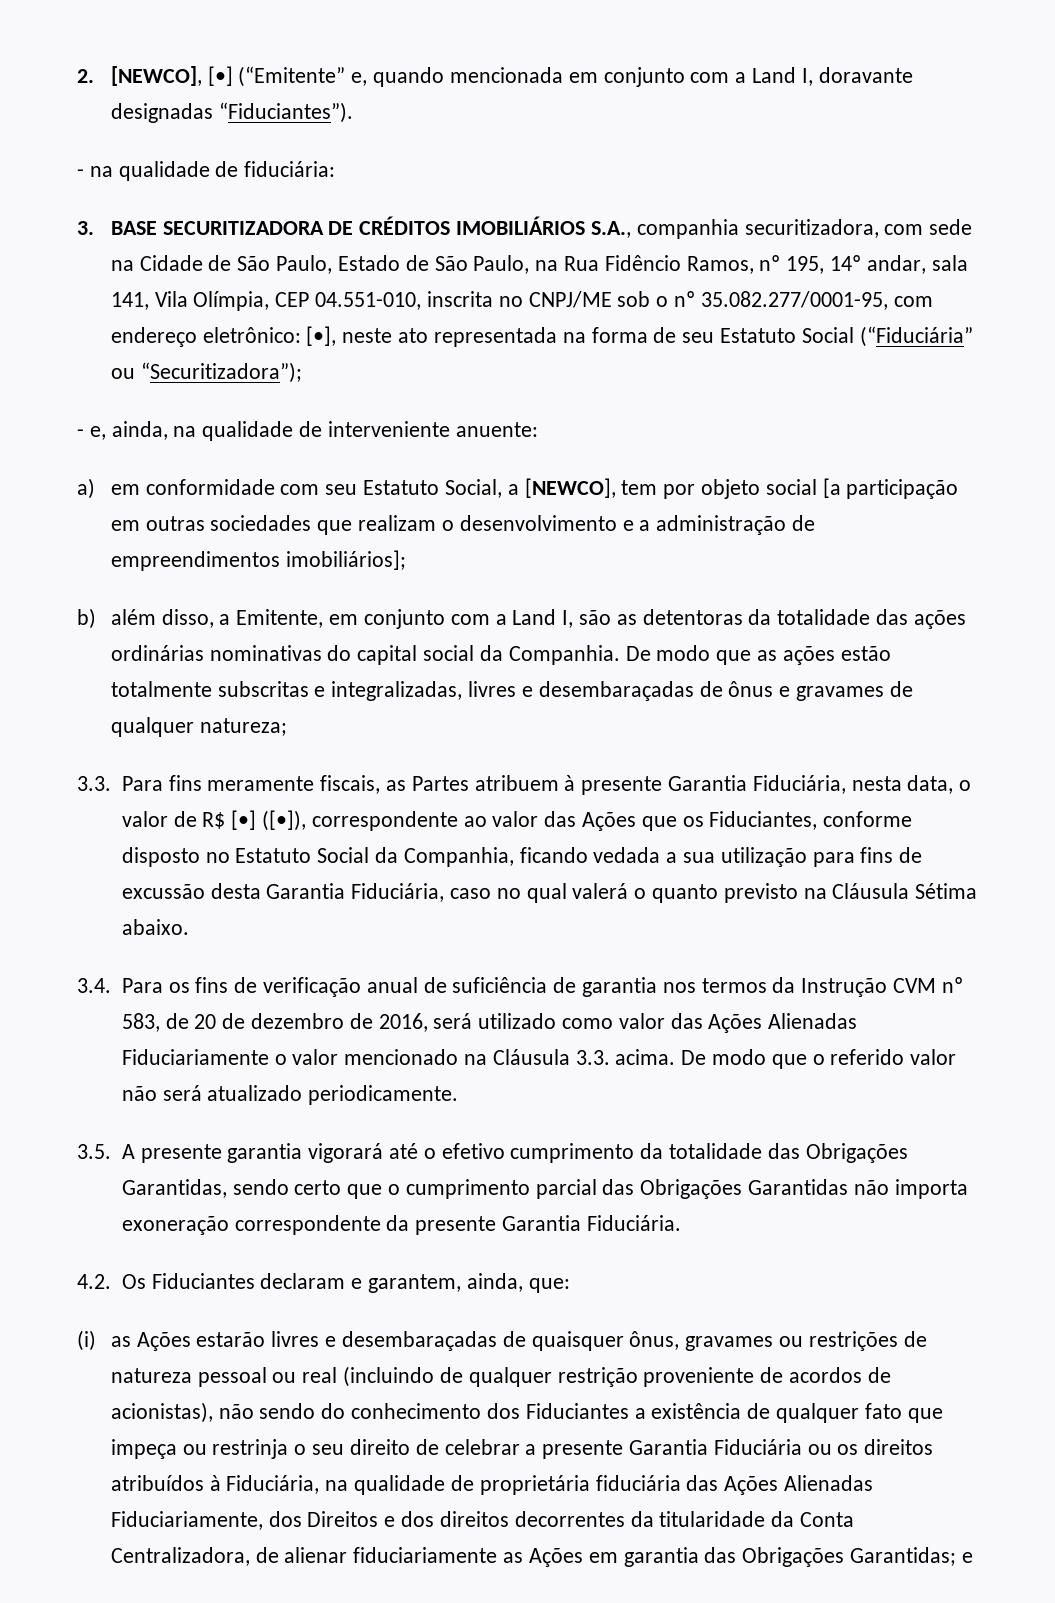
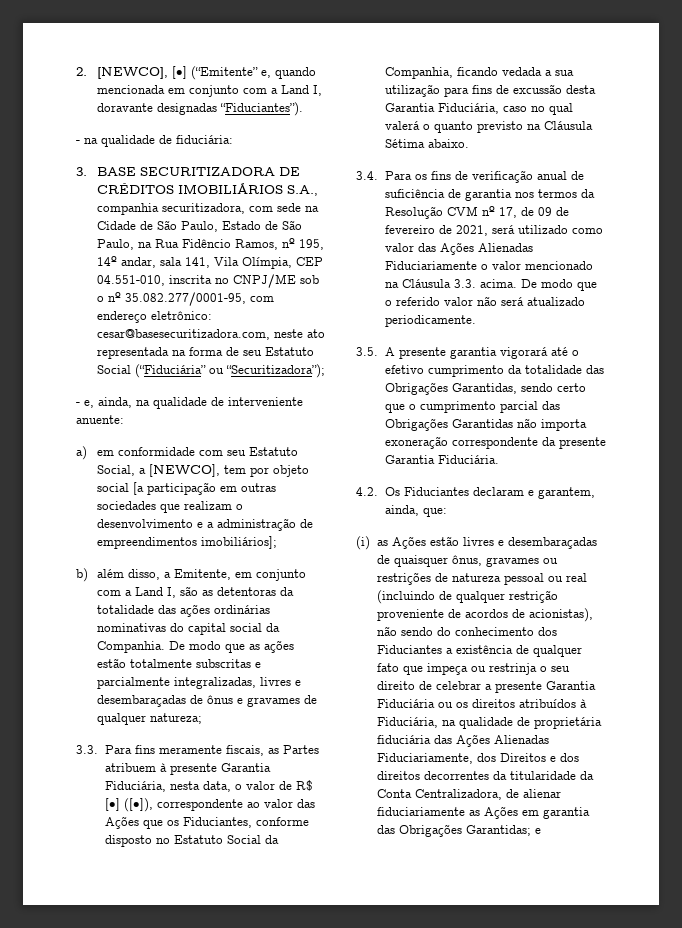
- 3. BASE SECURITIZADORA DE CRÉDITOS IMOBILIÁRIOS S.A., companhia securitizadora, com sede na Cidade de São Paulo, Estado de São Paulo, na Rua Fidêncio Ramos, nº 195, 14º andar, sala 141, Vila Olímpia, CEP 04.551-010, inscrita no CNPJ/ME sob o nº 35.082.277/0001-95, com endereço eletrônico: [•], neste ato representada na forma de seu Estatuto Social (“Fiduciária” ou “Securitizadora”);
+ 3. BASE SECURITIZADORA DE CRÉDITOS IMOBILIÁRIOS S.A., companhia securitizadora, com sede na Cidade de São Paulo, Estado de São Paulo, na Rua Fidêncio Ramos, nº 195, 14º andar, sala 141, Vila Olímpia, CEP 04.551-010, inscrita no CNPJ/ME sob o nº 35.082.277/0001-95, com endereço eletrônico: cesar@basesecuritizadora.com, neste ato representada na forma de seu Estatuto Social (“Fiduciária” ou “Securitizadora”);
- De modo que as ações estão totalmente subscritas e integralizadas, livres e desembaraçadas de ônus e gravames de qualquer natureza;
+ De modo que as ações estão totalmente subscritas e parcialmente integralizadas, livres e desembaraçadas de ônus e gravames de qualquer natureza;
- 3.4. Para os fins de verificação anual de suficiência de garantia nos termos da Instrução CVM nº 583, de 20 de dezembro de 2016, será utilizado como valor das Ações Alienadas Fiduciariamente o valor mencionado na Cláusula 3.3. acima.
+ 3.4. Para os fins de verificação anual de suficiência de garantia nos termos da Resolução CVM nº 17, de 09 de fevereiro de 2021, será utilizado como valor das Ações Alienadas Fiduciariamente o valor mencionado na Cláusula 3.3. acima.
- (i) as Ações estarão livres e desembaraçadas de quaisquer ônus, gravames ou restrições de natureza pessoal ou real (incluindo de qualquer restrição proveniente de acordos de acionistas), não sendo do conhecimento dos Fiduciantes a existência de qualquer fato que impeça ou restrinja o seu direito de celebrar a presente Garantia Fiduciária ou os direitos atribuídos à Fiduciária, na qualidade de proprietária fiduciária das Ações Alienadas Fiduciariamente, dos Direitos e dos direitos decorrentes da titularidade da Conta Centralizadora, de alienar fiduciariamente as Ações em garantia das Obrigações Garantidas;
+ (i) as Ações estão livres e desembaraçadas de quaisquer ônus, gravames ou restrições de natureza pessoal ou real (incluindo de qualquer restrição proveniente de acordos de acionistas), não sendo do conhecimento dos Fiduciantes a existência de qualquer fato que impeça ou restrinja o seu direito de celebrar a presente Garantia Fiduciária ou os direitos atribuídos à Fiduciária, na qualidade de proprietária fiduciária das Ações Alienadas Fiduciariamente, dos Direitos e dos direitos decorrentes da titularidade da Conta Centralizadora, de alienar fiduciariamente as Ações em garantia das Obrigações Garantidas;

